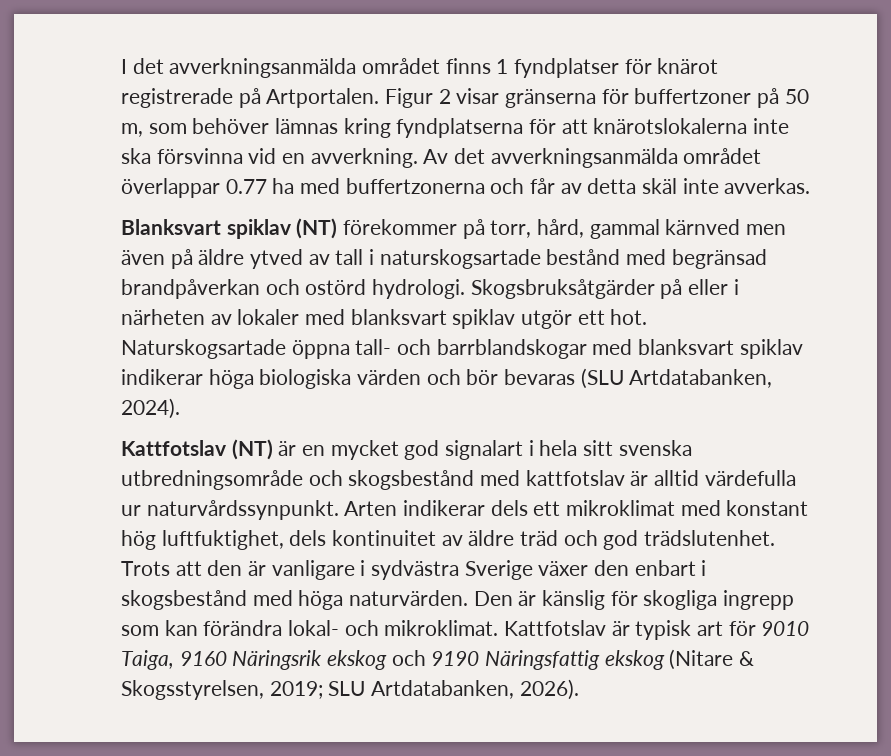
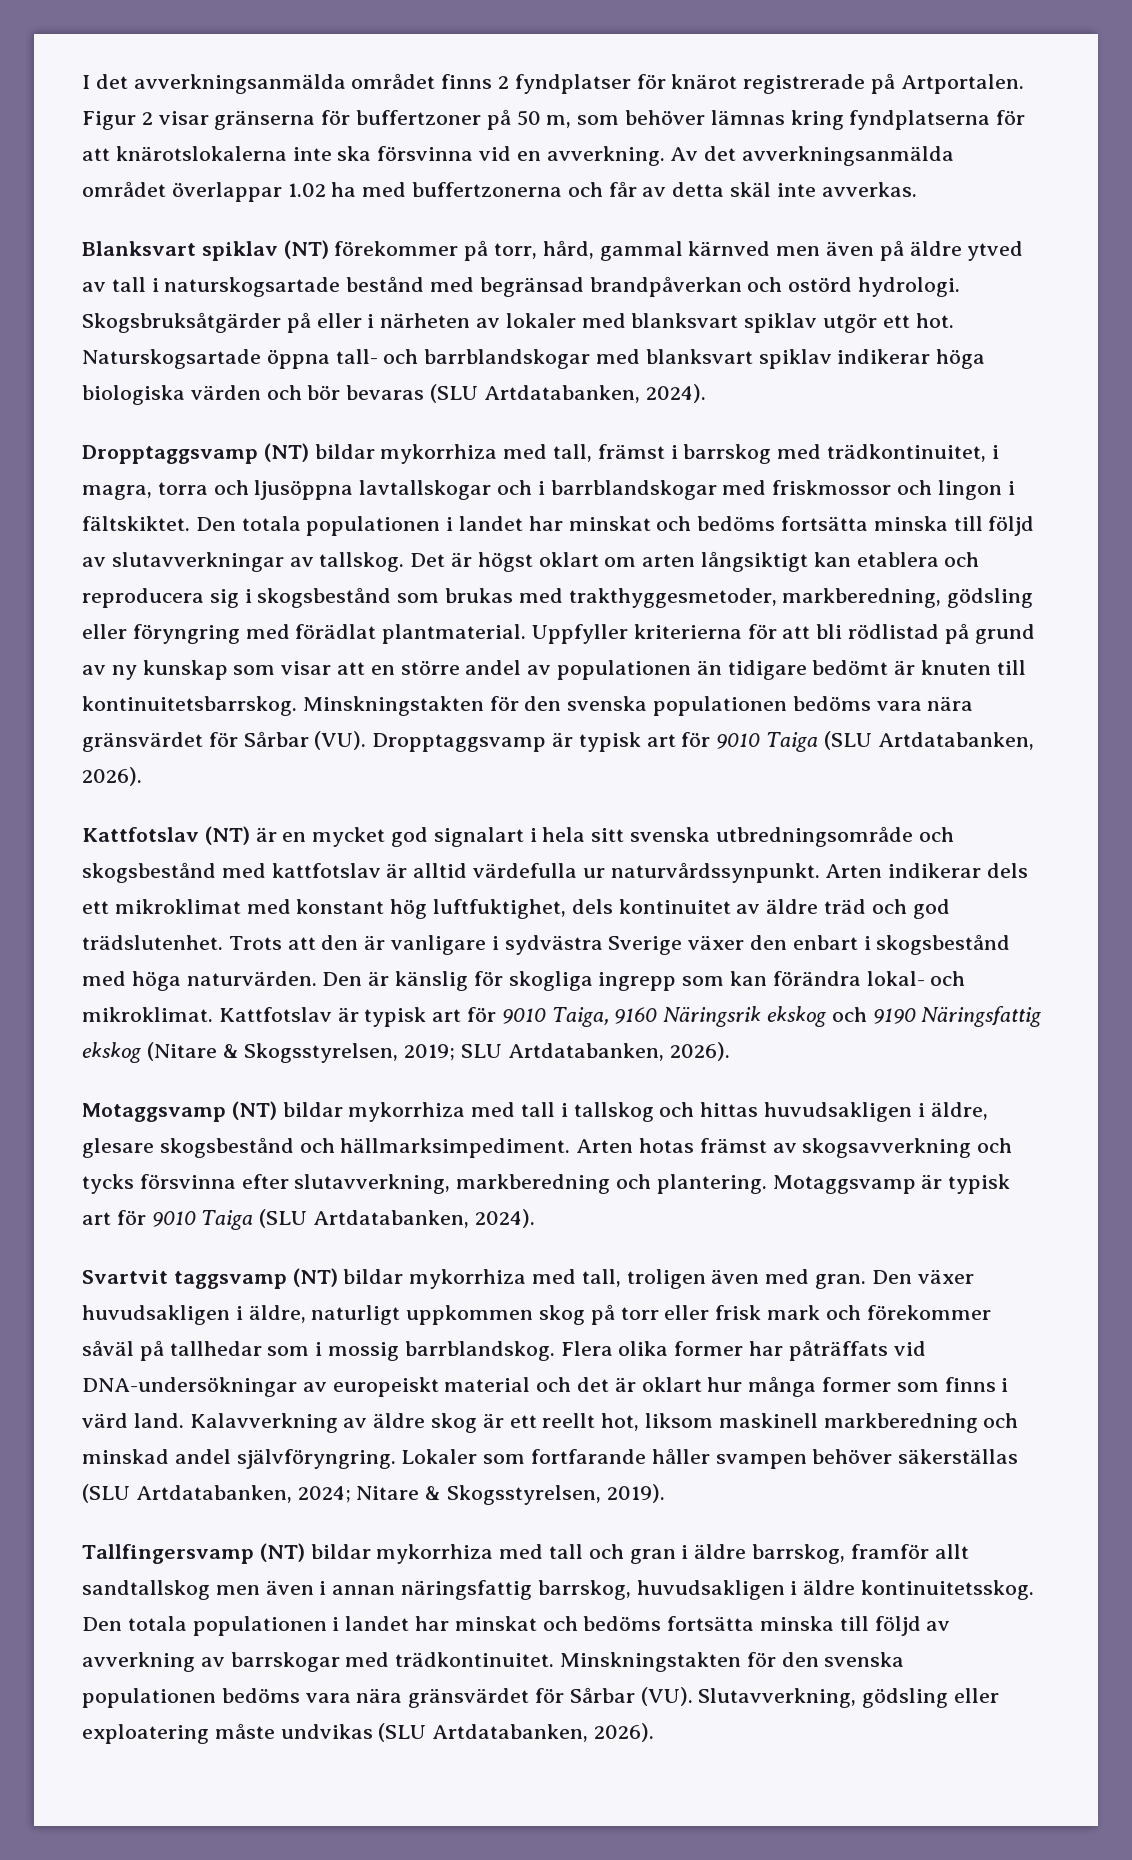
- I det avverkningsanmälda området finns 1 fyndplatser för knärot registrerade på Artportalen.
+ I det avverkningsanmälda området finns 2 fyndplatser för knärot registrerade på Artportalen.
- Av det avverkningsanmälda området överlappar 0.77 ha med buffertzonerna och får av detta skäl inte avverkas.
+ Av det avverkningsanmälda området överlappar 1.02 ha med buffertzonerna och får av detta skäl inte avverkas.
+ Dropptaggsvamp (NT) bildar mykorrhiza med tall, främst i barrskog med trädkontinuitet, i magra, torra och ljusöppna lavtallskogar och i barrblandskogar med friskmossor och lingon i fältskiktet. Den totala populationen i landet har minskat och bedöms fortsätta minska till följd av slutavverkningar av tallskog. Det är högst oklart om arten långsiktigt kan etablera och reproducera sig i skogsbestånd som brukas med trakthyggesmetoder, markberedning, gödsling eller föryngring med förädlat plantmaterial. Uppfyller kriterierna för att bli rödlistad på grund av ny kunskap som visar att en större andel av populationen än tidigare bedömt är knuten till kontinuitetsbarrskog. Minskningstakten för den svenska populationen bedöms vara nära gränsvärdet för Sårbar (VU). Dropptaggsvamp är typisk art för 9010 Taiga (SLU Artdatabanken, 2026).
+ Motaggsvamp (NT) bildar mykorrhiza med tall i tallskog och hittas huvudsakligen i äldre, glesare skogsbestånd och hällmarksimpediment. Arten hotas främst av skogsavverkning och tycks försvinna efter slutavverkning, markberedning och plantering. Motaggsvamp är typisk art för 9010 Taiga (SLU Artdatabanken, 2024).
+ Svartvit taggsvamp (NT) bildar mykorrhiza med tall, troligen även med gran. Den växer huvudsakligen i äldre, naturligt uppkommen skog på torr eller frisk mark och förekommer såväl på tallhedar som i mossig barrblandskog. Flera olika former har påträffats vid DNA-undersökningar av europeiskt material och det är oklart hur många former som finns i värd land. Kalavverkning av äldre skog är ett reellt hot, liksom maskinell markberedning och minskad andel självföryngring. Lokaler som fortfarande håller svampen behöver säkerställas (SLU Artdatabanken, 2024; Nitare & Skogsstyrelsen, 2019).
+ Tallfingersvamp (NT) bildar mykorrhiza med tall och gran i äldre barrskog, framför allt sandtallskog men även i annan näringsfattig barrskog, huvudsakligen i äldre kontinuitetsskog. Den totala populationen i landet har minskat och bedöms fortsätta minska till följd av avverkning av barrskogar med trädkontinuitet. Minskningstakten för den svenska populationen bedöms vara nära gränsvärdet för Sårbar (VU). Slutavverkning, gödsling eller exploatering måste undvikas (SLU Artdatabanken, 2026).

